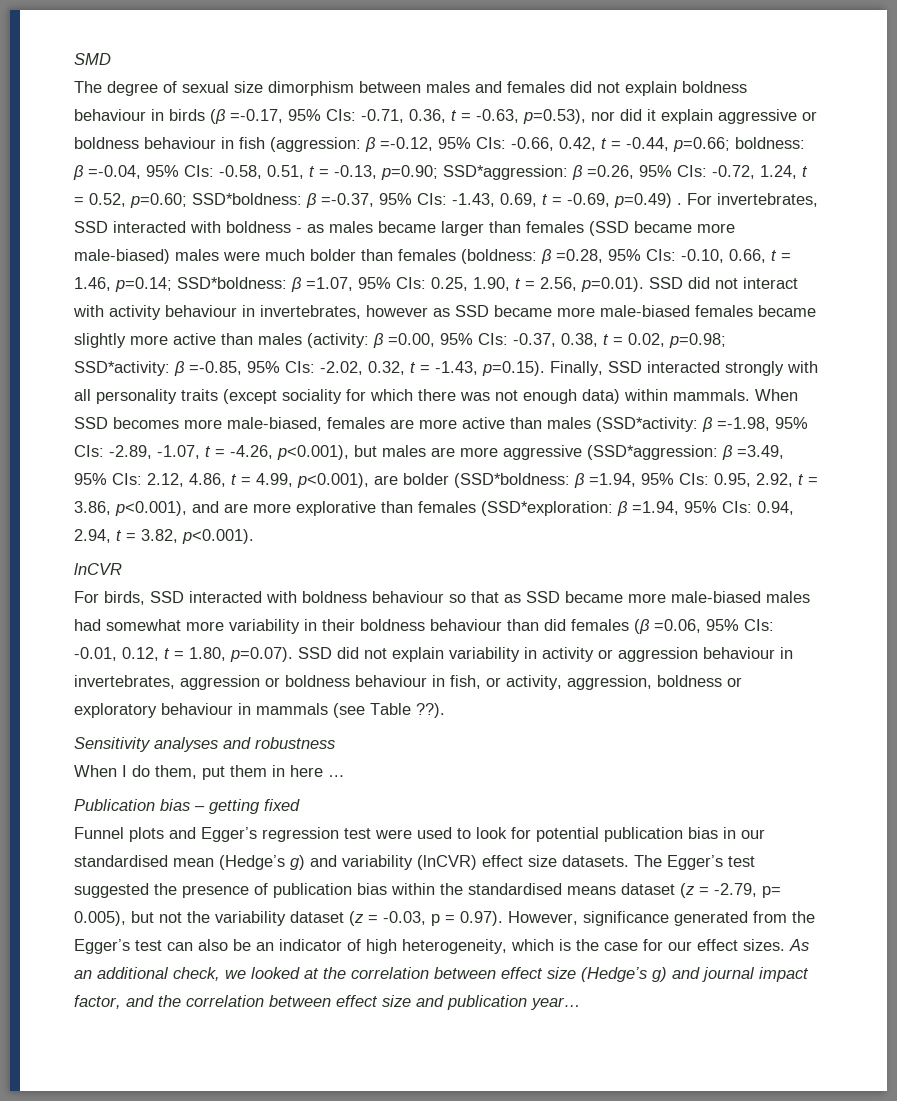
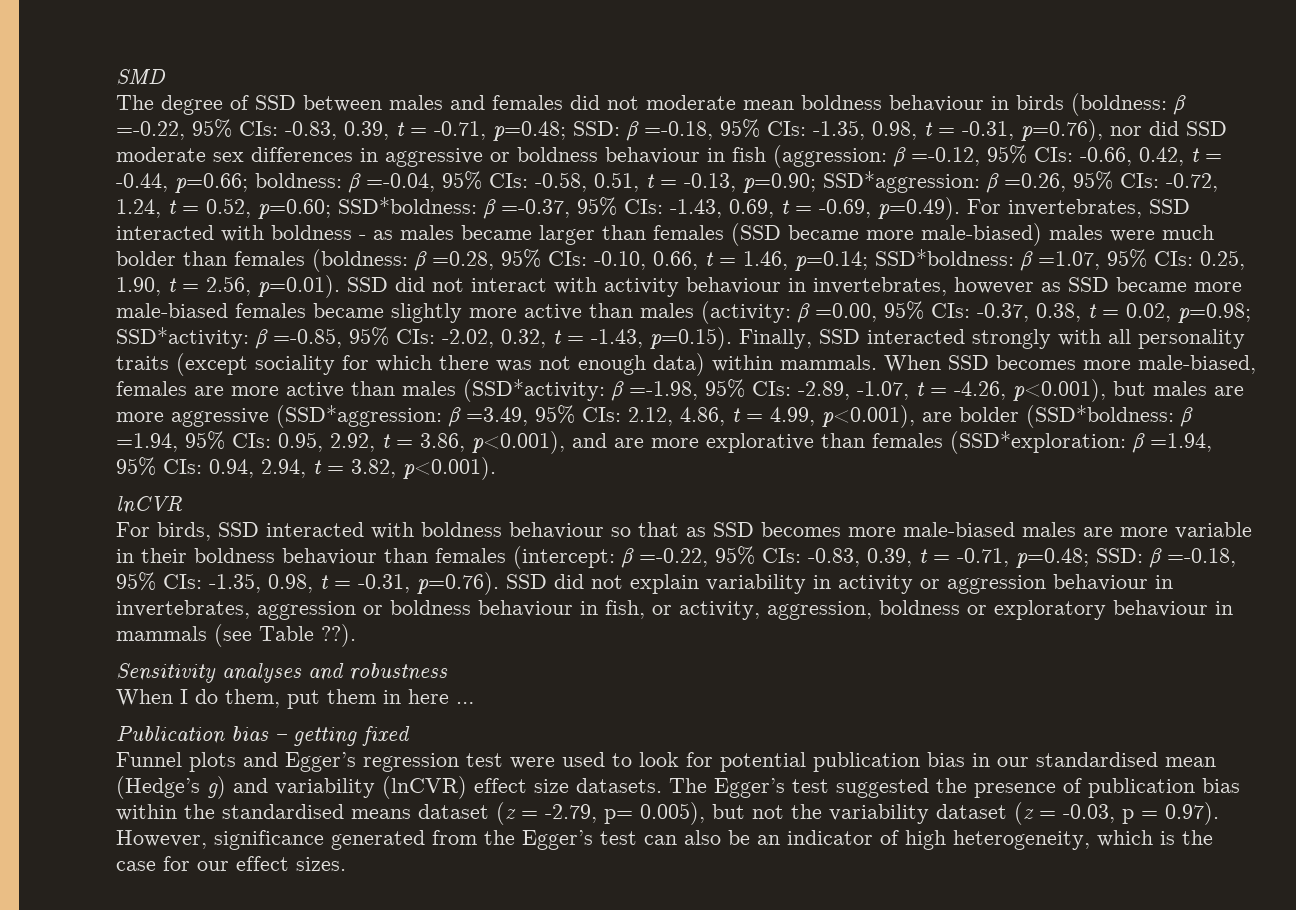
- The degree of sexual size dimorphism between males and females did not explain boldness behaviour in birds (β =-0.17, 95% CIs: -0.71, 0.36, t = -0.63, p=0.53), nor did it explain aggressive or boldness behaviour in fish (aggression:
+ The degree of SSD between males and females did not moderate mean boldness behaviour in birds (boldness: β =-0.22, 95% CIs: -0.83, 0.39, t = -0.71, p=0.48; SSD: β =-0.18, 95% CIs: -1.35, 0.98, t = -0.31, p=0.76), nor did SSD moderate sex differences in aggressive or boldness behaviour in fish (aggression:
- -1.43, 0.69, t = -0.69, p=0.49) . For invertebrates, SSD interacted with boldness - as males became larger than females (SSD became more male-biased) males were much bolder than females (boldness:
+ -1.43, 0.69, t = -0.69, p=0.49). For invertebrates, SSD interacted with boldness - as males became larger than females (SSD became more male-biased) males were much bolder than females (boldness:
- For birds, SSD interacted with boldness behaviour so that as SSD became more male-biased males had somewhat more variability in their boldness behaviour than did females (β =0.06, 95% CIs: -0.01, 0.12, t = 1.80, p=0.07). SSD did not explain variability in activity or aggression behaviour in invertebrates, aggression or boldness behaviour in fish, or activity, aggression, boldness or exploratory behaviour in mammals (see Table ??).
+ For birds, SSD interacted with boldness behaviour so that as SSD becomes more male-biased males are more variable in their boldness behaviour than females (intercept: β =-0.22, 95% CIs: -0.83, 0.39, t = -0.71, p=0.48; SSD: β =-0.18, 95% CIs: -1.35, 0.98, t = -0.31, p=0.76). SSD did not explain variability in activity or aggression behaviour in invertebrates, aggression or boldness behaviour in fish, or activity, aggression, boldness or exploratory behaviour in mammals (see Table ??).
- As an additional check, we looked at the correlation between effect size (Hedge’s g) and journal impact factor, and the correlation between effect size and publication year…

